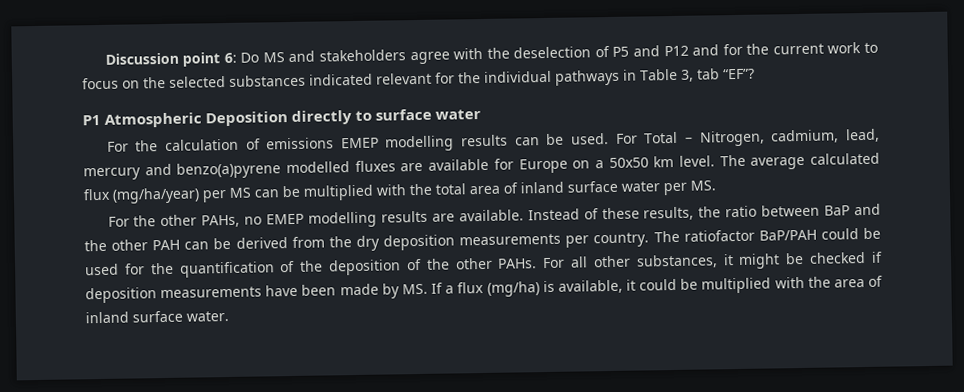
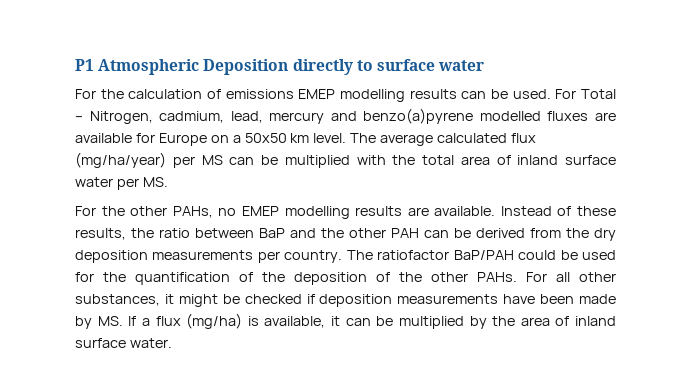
- Discussion point 6: Do MS and stakeholders agree with the deselection of P5 and P12 and for the current work to focus on the selected substances indicated relevant for the individual pathways in Table 3, tab “EF”?
- For all other substances, it might be checked if deposition measurements have been made by MS. If a flux (mg/ha) is available, it could be multiplied with the area of inland surface water.
+ For all other substances, it might be checked if deposition measurements have been made by MS. If a flux (mg/ha) is available, it can be multiplied by the area of inland surface water.

